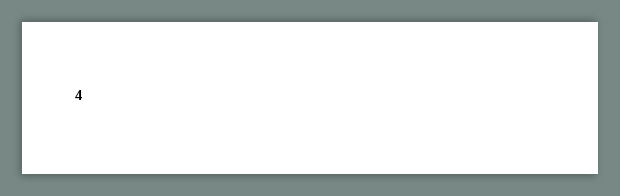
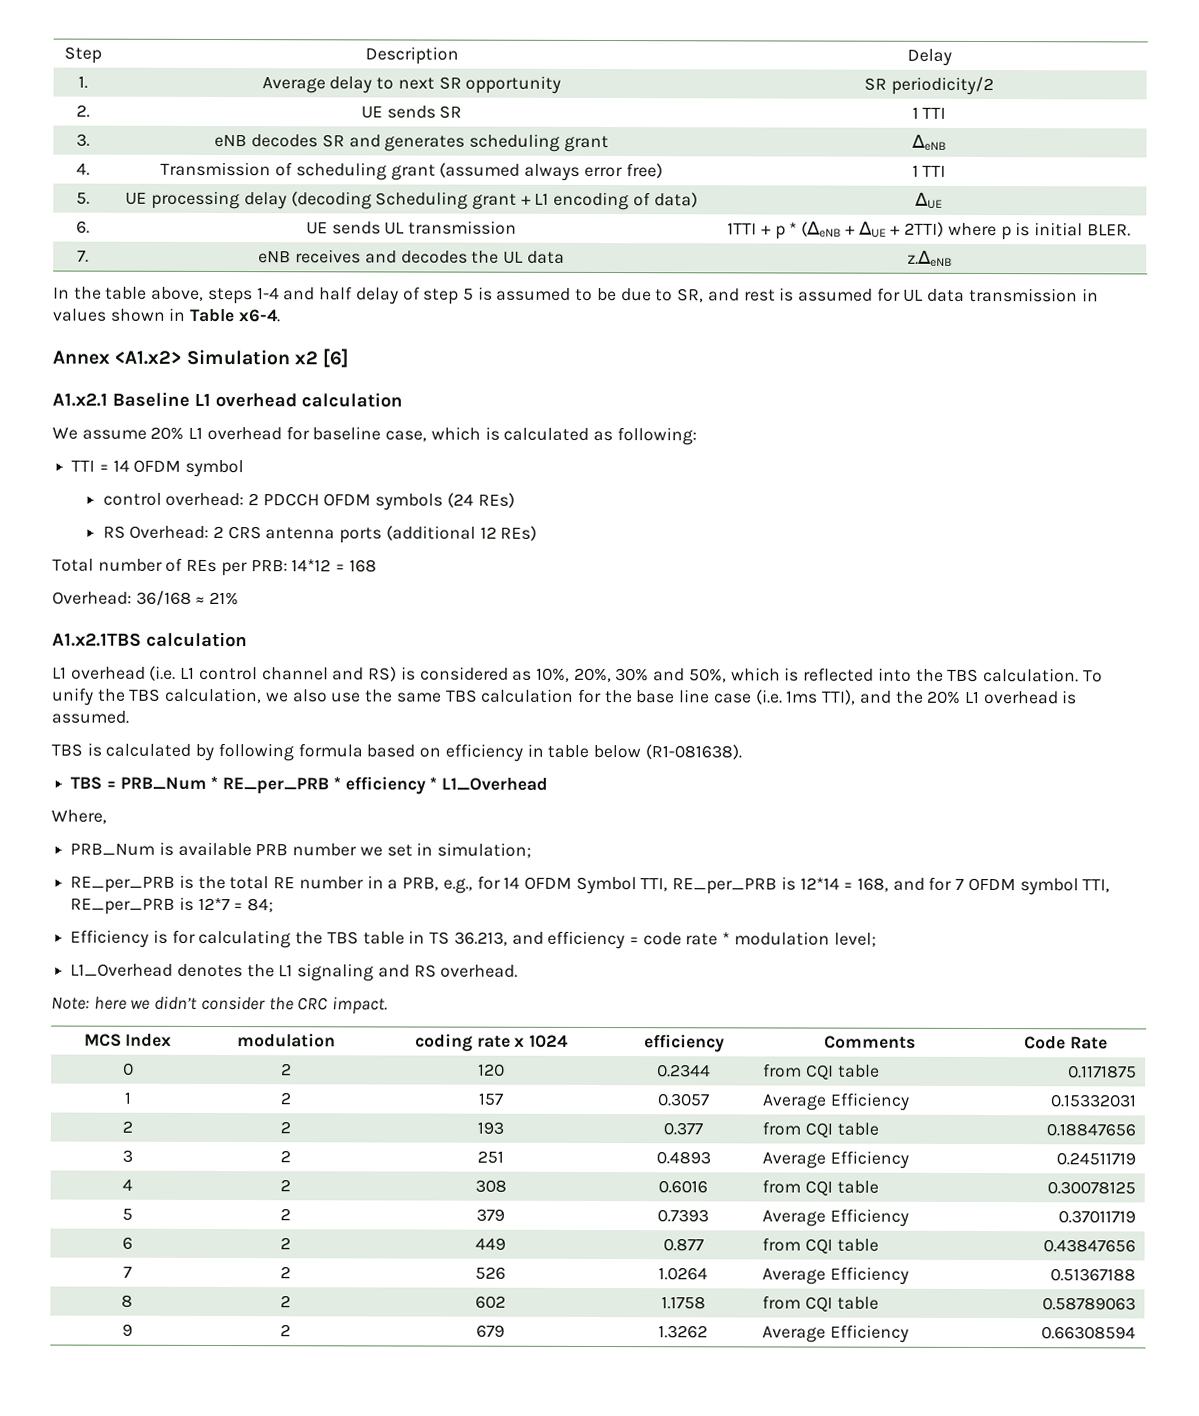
- 4
+ Step | Description | Delay
+ 1. | Average delay to next SR opportunity | SR periodicity/2
+ 2. | UE sends SR | 1 TTI
+ 3. | eNB decodes SR and generates scheduling grant | ∆eNB
+ 4. | Transmission of scheduling grant (assumed always error free) | 1 TTI
+ 5. | UE processing delay (decoding Scheduling grant + L1 encoding of data) | ∆UE
+ 6. | UE sends UL transmission | 1TTI + p * (∆eNB + ∆UE + 2TTI) where p is initial BLER.
+ 7. | eNB receives and decodes the UL data | z.∆eNB
+ In the table above, steps 1-4 and half delay of step 5 is assumed to be due to SR, and rest is assumed for UL data transmission in values shown in Table x6-4.
+ Annex <A1.x2> Simulation x2 [6]
+ A1.x2.1 Baseline L1 overhead calculation
+ We assume 20% L1 overhead for baseline case, which is calculated as following:
+ TTI = 14 OFDM symbol
+ control overhead: 2 PDCCH OFDM symbols (24 REs)
+ RS Overhead: 2 CRS antenna ports (additional 12 REs)
+ Total number of REs per PRB: 14*12 = 168
+ Overhead: 36/168 ≈ 21%
+ A1.x2.1TBS calculation
+ L1 overhead (i.e. L1 control channel and RS) is considered as 10%, 20%, 30% and 50%, which is reflected into the TBS calculation. To unify the TBS calculation, we also use the same TBS calculation for the base line case (i.e. 1ms TTI), and the 20% L1 overhead is assumed.
+ TBS is calculated by following formula based on efficiency in table below (R1-081638).
+ TBS = PRB_Num * RE_per_PRB * efficiency * L1_Overhead
+ Where,
+ PRB_Num is available PRB number we set in simulation;
+ RE_per_PRB is the total RE number in a PRB, e.g., for 14 OFDM Symbol TTI, RE_per_PRB is 12*14 = 168, and for 7 OFDM symbol TTI, RE_per_PRB is 12*7 = 84;
+ Efficiency is for calculating the TBS table in TS 36.213, and efficiency = code rate * modulation level;
+ L1_Overhead denotes the L1 signaling and RS overhead.
+ Note: here we didn’t consider the CRC impact.
+ MCS Index | modulation | coding rate x 1024 | efficiency | Comments | Code Rate
+ 0 | 2 | 120 | 0.2344 | from CQI table | 0.1171875
+ 1 | 2 | 157 | 0.3057 | Average Efficiency | 0.15332031
+ 2 | 2 | 193 | 0.377 | from CQI table | 0.18847656
+ 3 | 2 | 251 | 0.4893 | Average Efficiency | 0.24511719
+ 4 | 2 | 308 | 0.6016 | from CQI table | 0.30078125
+ 5 | 2 | 379 | 0.7393 | Average Efficiency | 0.37011719
+ 6 | 2 | 449 | 0.877 | from CQI table | 0.43847656
+ 7 | 2 | 526 | 1.0264 | Average Efficiency | 0.51367188
+ 8 | 2 | 602 | 1.1758 | from CQI table | 0.58789063
+ 9 | 2 | 679 | 1.3262 | Average Efficiency | 0.66308594

